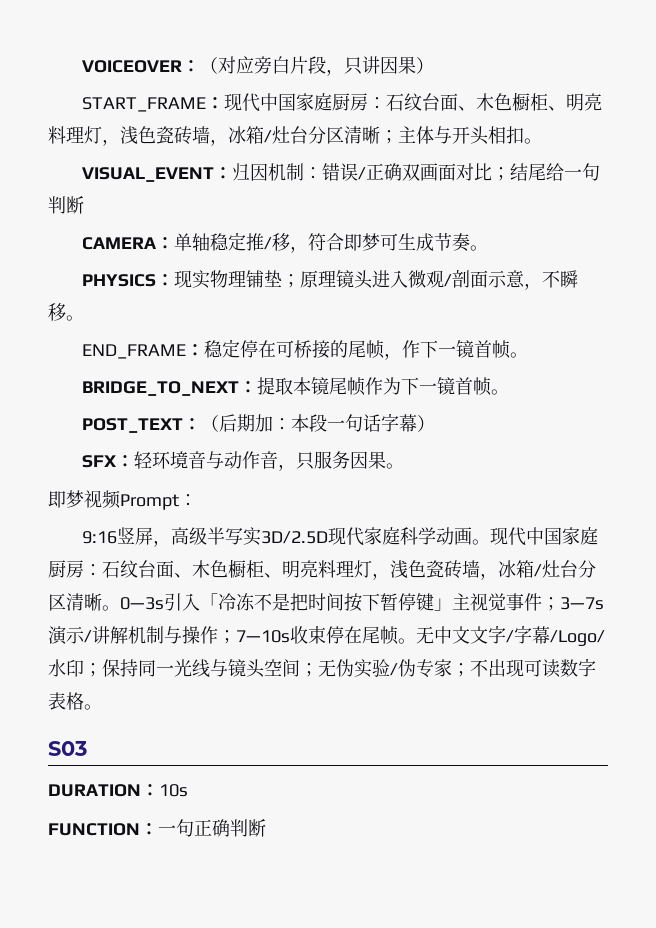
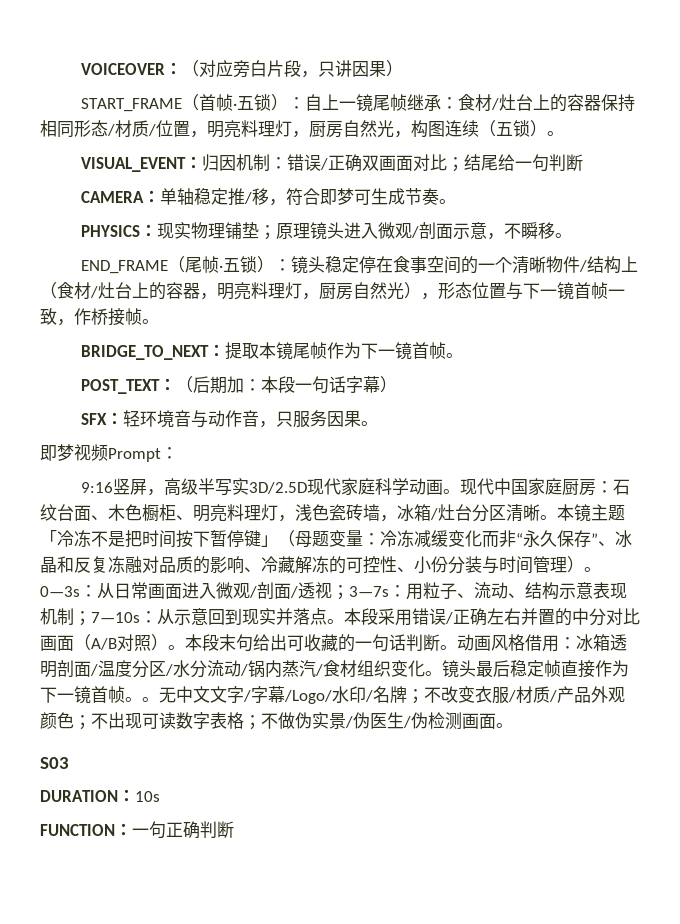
- START_FRAME：现代中国家庭厨房：石纹台面、木色橱柜、明亮料理灯，浅色瓷砖墙，冰箱/灶台分区清晰；主体与开头相扣。
+ START_FRAME（首帧·五锁）：自上一镜尾帧继承：食材/灶台上的容器保持相同形态/材质/位置，明亮料理灯，厨房自然光，构图连续（五锁）。
- END_FRAME：稳定停在可桥接的尾帧，作下一镜首帧。
+ END_FRAME（尾帧·五锁）：镜头稳定停在食事空间的一个清晰物件/结构上（食材/灶台上的容器，明亮料理灯，厨房自然光），形态位置与下一镜首帧一致，作桥接帧。
- 0—3s引入「冷冻不是把时间按下暂停键」主视觉事件；3—7s演示/讲解机制与操作；7—10s收束停在尾帧。
+ 本镜主题「冷冻不是把时间按下暂停键」（母题变量：冷冻减缓变化而非“永久保存”、冰晶和反复冻融对品质的影响、冷藏解冻的可控性、小份分装与时间管理）。0—3s：从日常画面进入微观/剖面/透视；3—7s：用粒子、流动、结构示意表现机制；7—10s：从示意回到现实并落点。本段采用错误/正确左右并置的中分对比画面（A/B对照）。本段末句给出可收藏的一句话判断。动画风格借用：冰箱透明剖面/温度分区/水分流动/锅内蒸汽/食材组织变化。镜头最后稳定帧直接作为下一镜首帧。。
- 无中文文字/字幕/Logo/水印；保持同一光线与镜头空间；无伪实验/伪专家；不出现可读数字表格。
+ 无中文文字/字幕/Logo/水印/名牌；不改变衣服/材质/产品外观颜色；不出现可读数字表格；不做伪实景/伪医生/伪检测画面。

